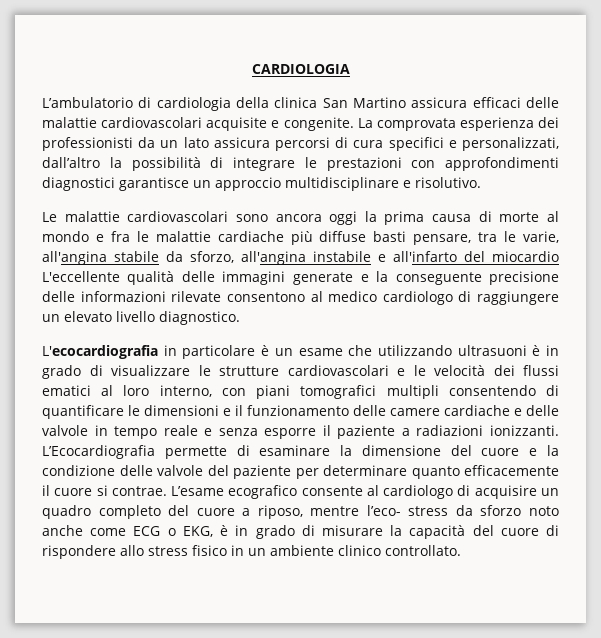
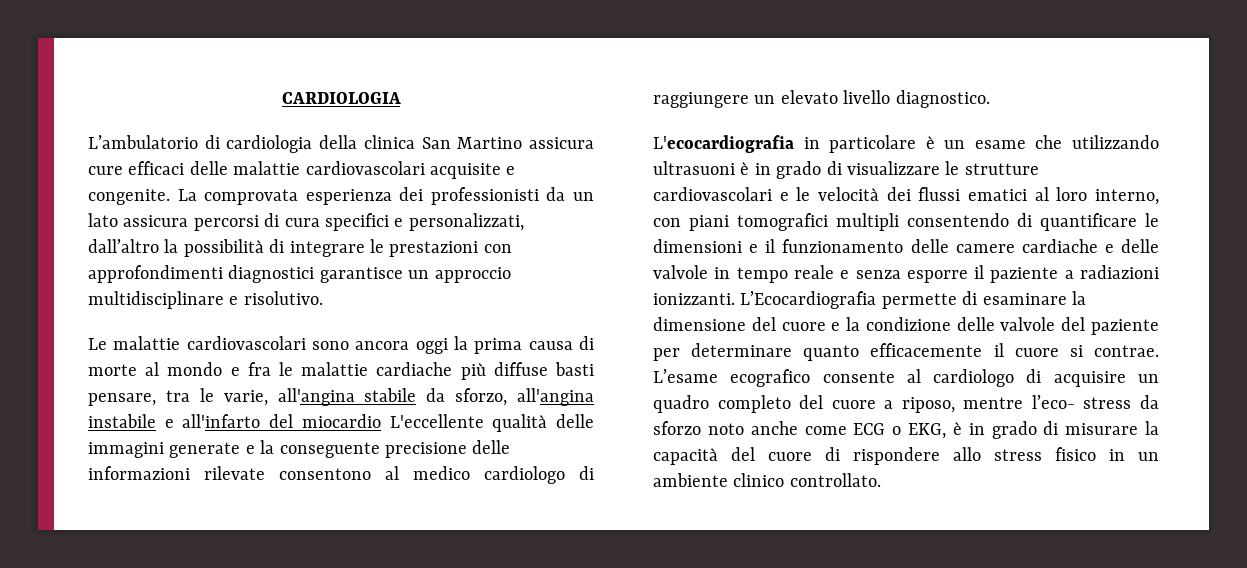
- L’ambulatorio di cardiologia della clinica San Martino assicura efficaci delle malattie cardiovascolari acquisite e congenite.
+ L’ambulatorio di cardiologia della clinica San Martino assicura cure efficaci delle malattie cardiovascolari acquisite e congenite.

